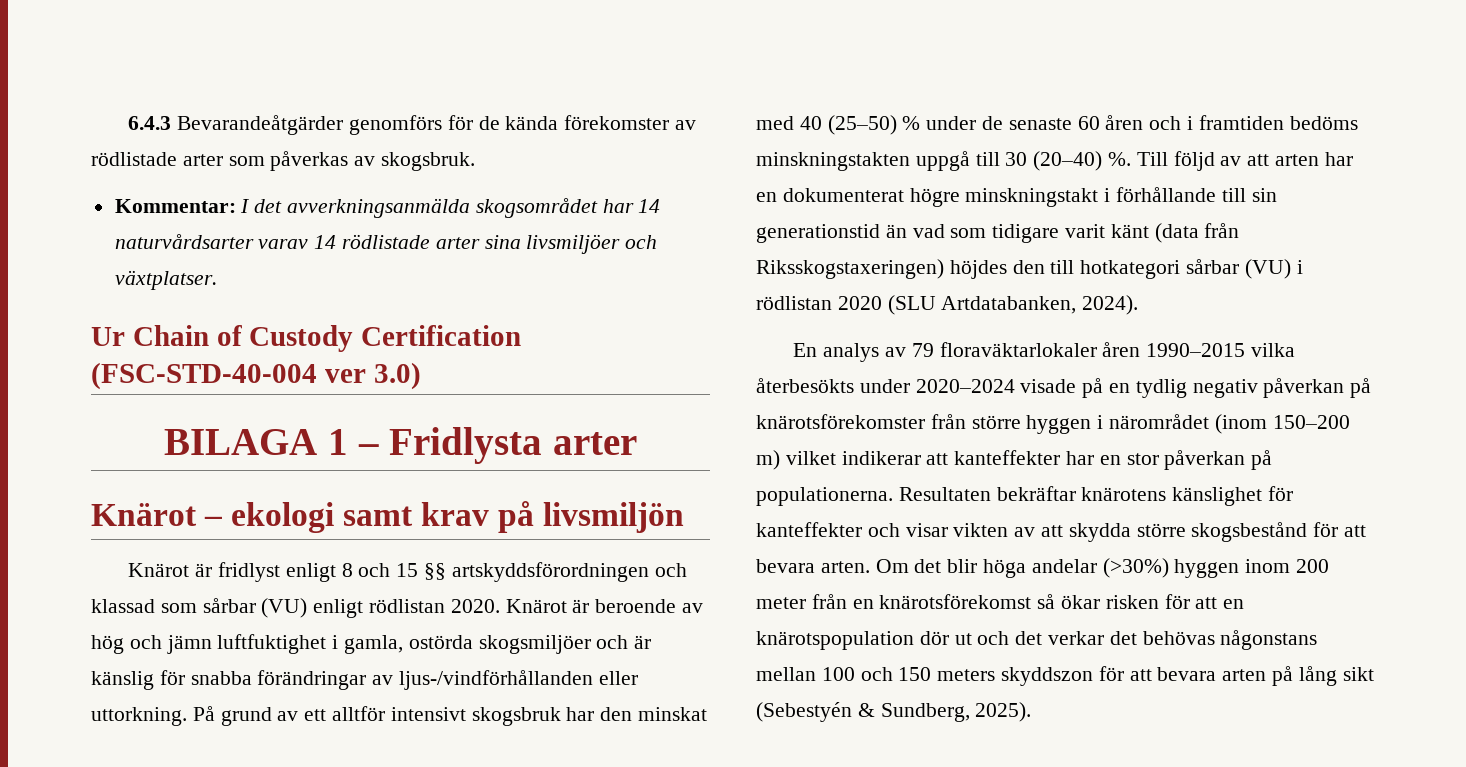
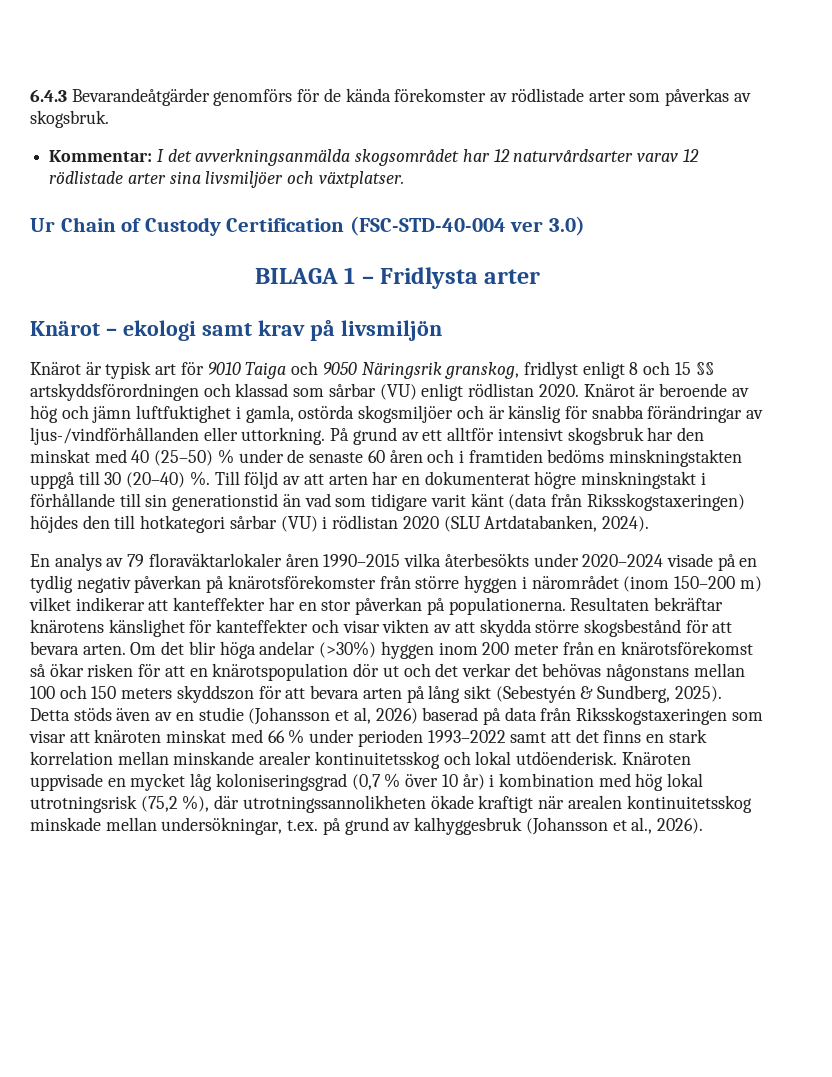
- Kommentar: I det avverkningsanmälda skogsområdet har 14 naturvårdsarter varav 14 rödlistade arter sina livsmiljöer och växtplatser.
+ Kommentar: I det avverkningsanmälda skogsområdet har 12 naturvårdsarter varav 12 rödlistade arter sina livsmiljöer och växtplatser.
- Knärot är fridlyst enligt 8 och 15 §§ artskyddsförordningen och klassad som sårbar (VU) enligt rödlistan 2020.
+ Knärot är typisk art för 9010 Taiga och 9050 Näringsrik granskog, fridlyst enligt 8 och 15 §§ artskyddsförordningen och klassad som sårbar (VU) enligt rödlistan 2020.
+ Detta stöds även av en studie (Johansson et al, 2026) baserad på data från Riksskogstaxeringen som visar att knäroten minskat med 66 % under perioden 1993–2022 samt att det finns en stark korrelation mellan minskande arealer kontinuitetsskog och lokal utdöenderisk. Knäroten uppvisade en mycket låg koloniseringsgrad (0,7 % över 10 år) i kombination med hög lokal utrotningsrisk (75,2 %), där utrotningssannolikheten ökade kraftigt när arealen kontinuitetsskog minskade mellan undersökningar, t.ex. på grund av kalhyggesbruk (Johansson et al., 2026).

